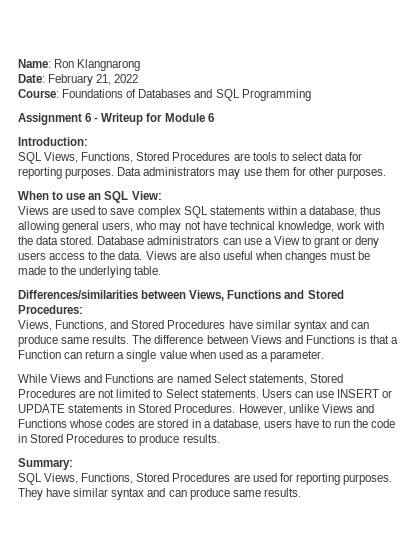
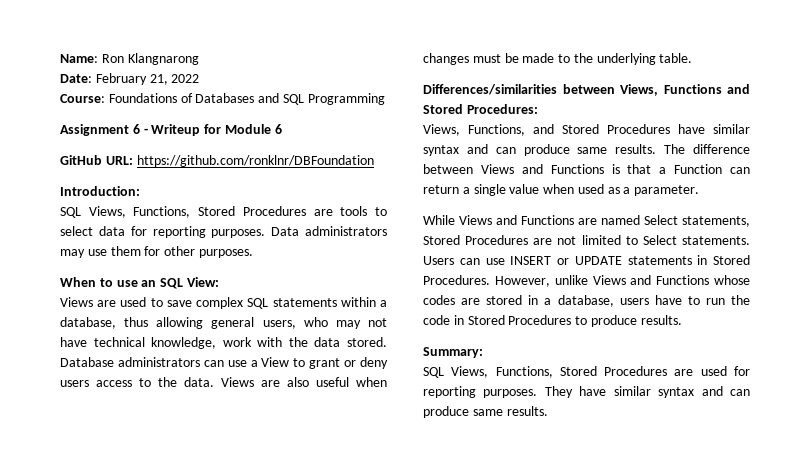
+ GitHub URL: https://github.com/ronklnr/DBFoundation

